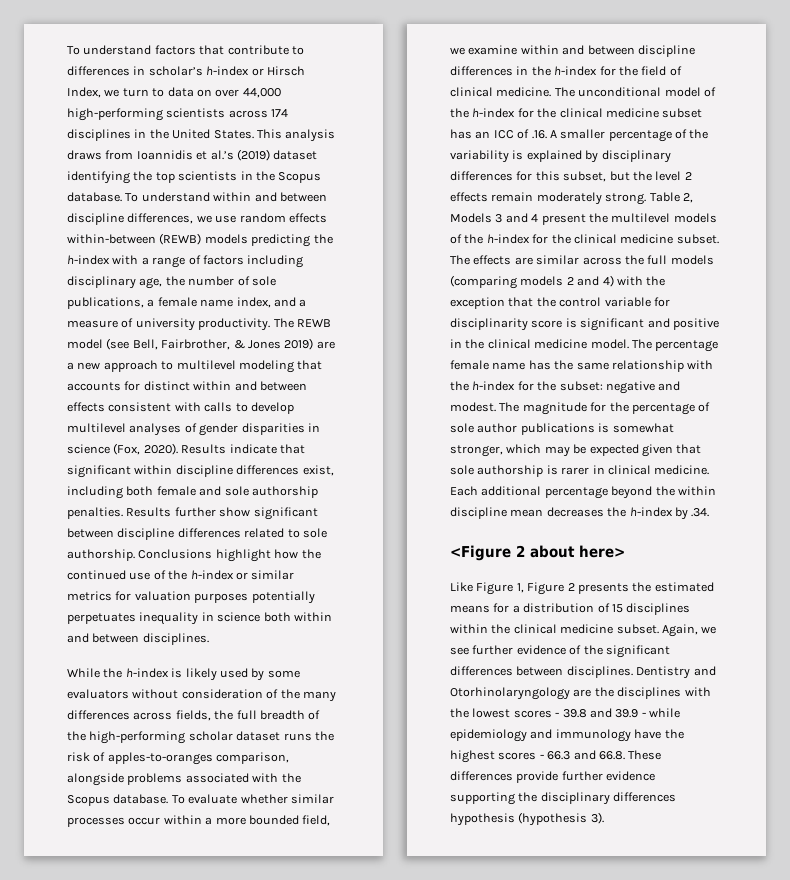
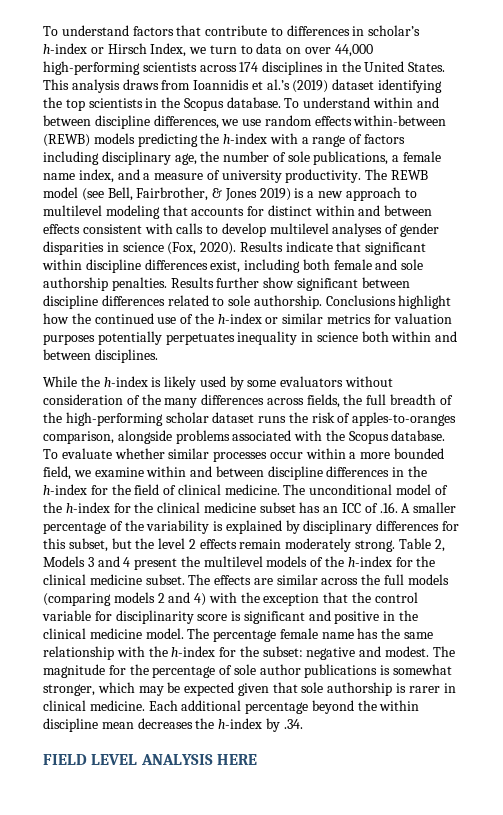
- The REWB model (see Bell, Fairbrother, & Jones 2019) are a new approach to multilevel modeling that accounts for distinct within and between effects consistent with calls to develop multilevel analyses of gender disparities in science (Fox, 2020).
+ The REWB model (see Bell, Fairbrother, & Jones 2019) is a new approach to multilevel modeling that accounts for distinct within and between effects consistent with calls to develop multilevel analyses of gender disparities in science (Fox, 2020).
- <Figure 2 about here>
- Like Figure 1, Figure 2 presents the estimated means for a distribution of 15 disciplines within the clinical medicine subset. Again, we see further evidence of the significant differences between disciplines. Dentistry and Otorhinolaryngology are the disciplines with the lowest scores - 39.8 and 39.9 - while epidemiology and immunology have the highest scores - 66.3 and 66.8. These differences provide further evidence supporting the disciplinary differences hypothesis (hypothesis 3).
+ FIELD LEVEL ANALYSIS HERE

